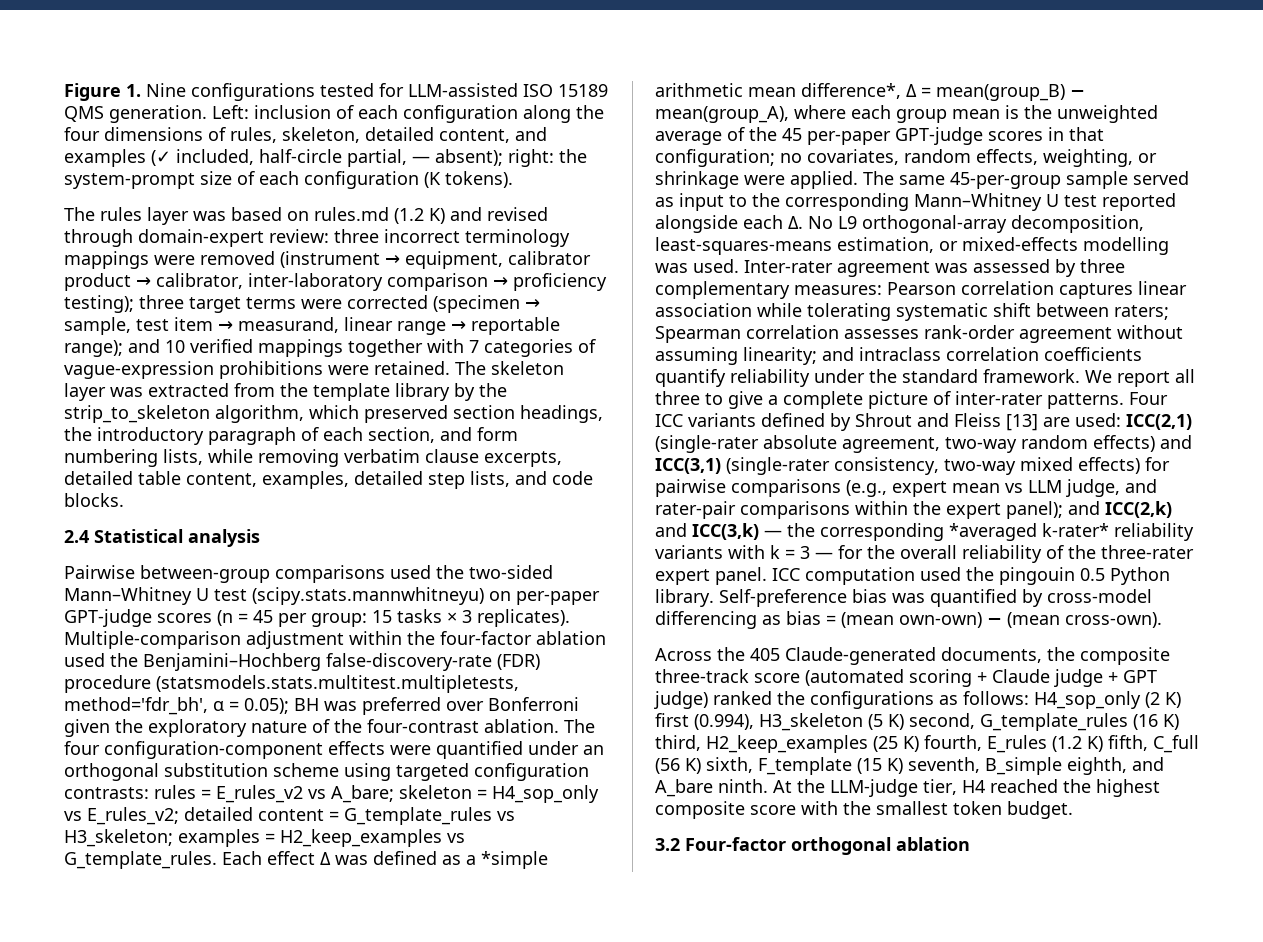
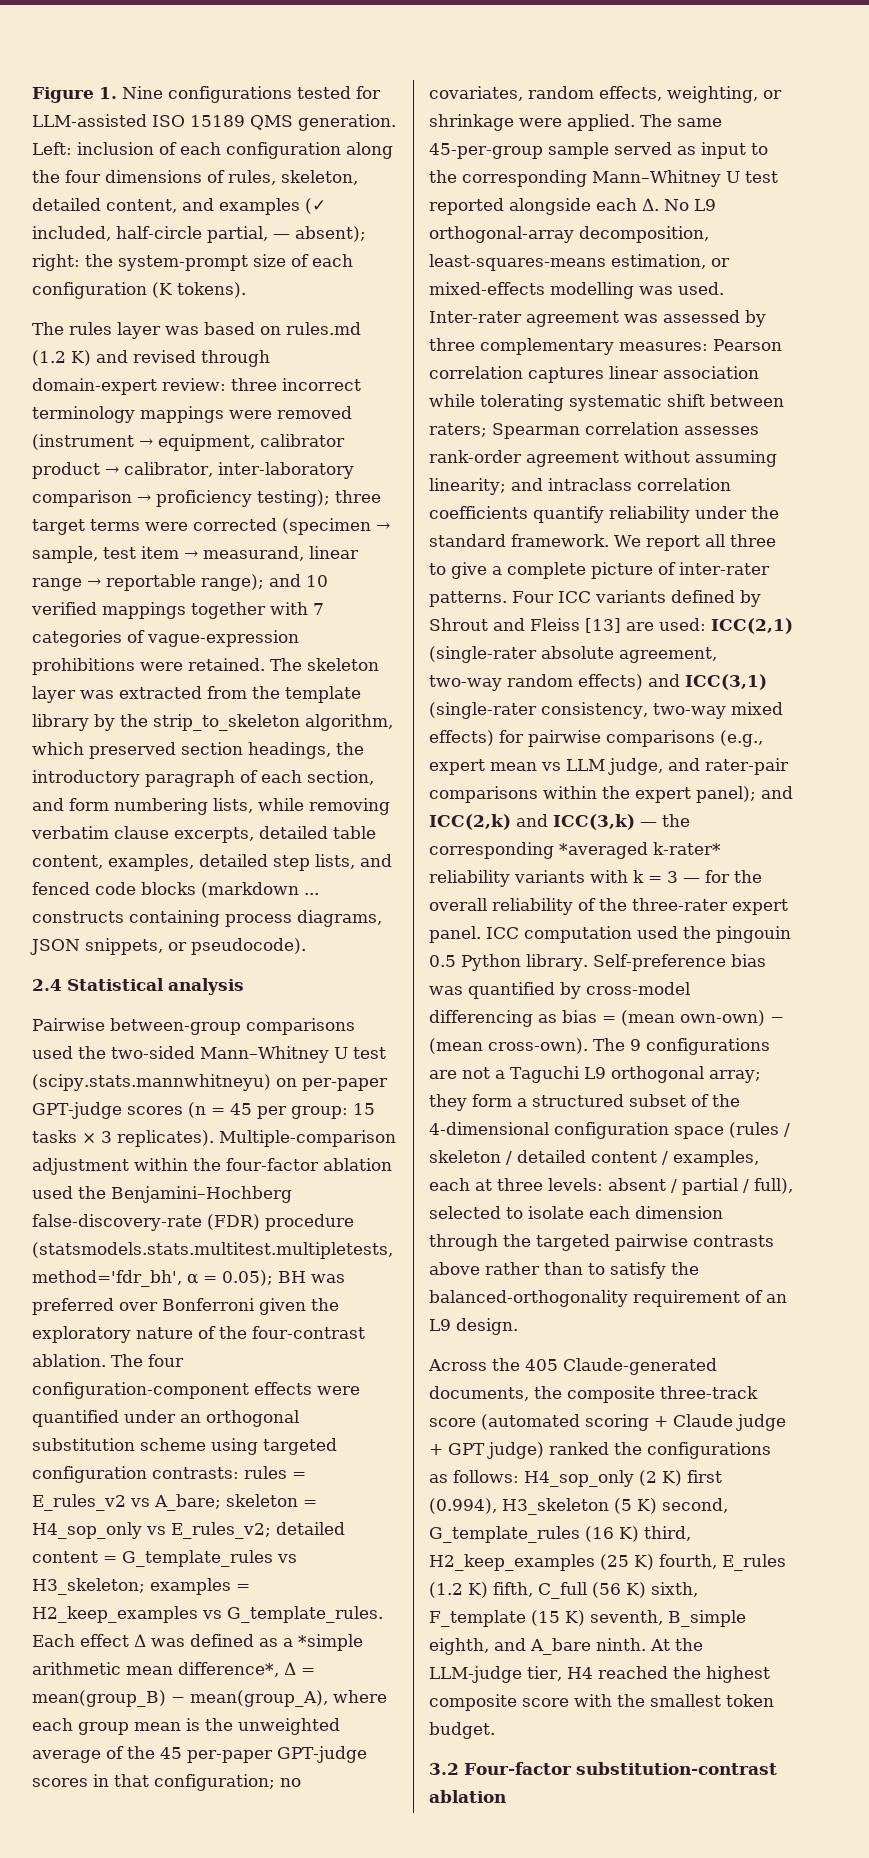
- The skeleton layer was extracted from the template library by the strip_to_skeleton algorithm, which preserved section headings, the introductory paragraph of each section, and form numbering lists, while removing verbatim clause excerpts, detailed table content, examples, detailed step lists, and code blocks.
+ The skeleton layer was extracted from the template library by the strip_to_skeleton algorithm, which preserved section headings, the introductory paragraph of each section, and form numbering lists, while removing verbatim clause excerpts, detailed table content, examples, detailed step lists, and fenced code blocks (markdown ... constructs containing process diagrams, JSON snippets, or pseudocode).
+ The 9 configurations are not a Taguchi L9 orthogonal array; they form a structured subset of the 4-dimensional configuration space (rules / skeleton / detailed content / examples, each at three levels: absent / partial / full), selected to isolate each dimension through the targeted pairwise contrasts above rather than to satisfy the balanced-orthogonality requirement of an L9 design.
- 3.2 Four-factor orthogonal ablation
+ 3.2 Four-factor substitution-contrast ablation

